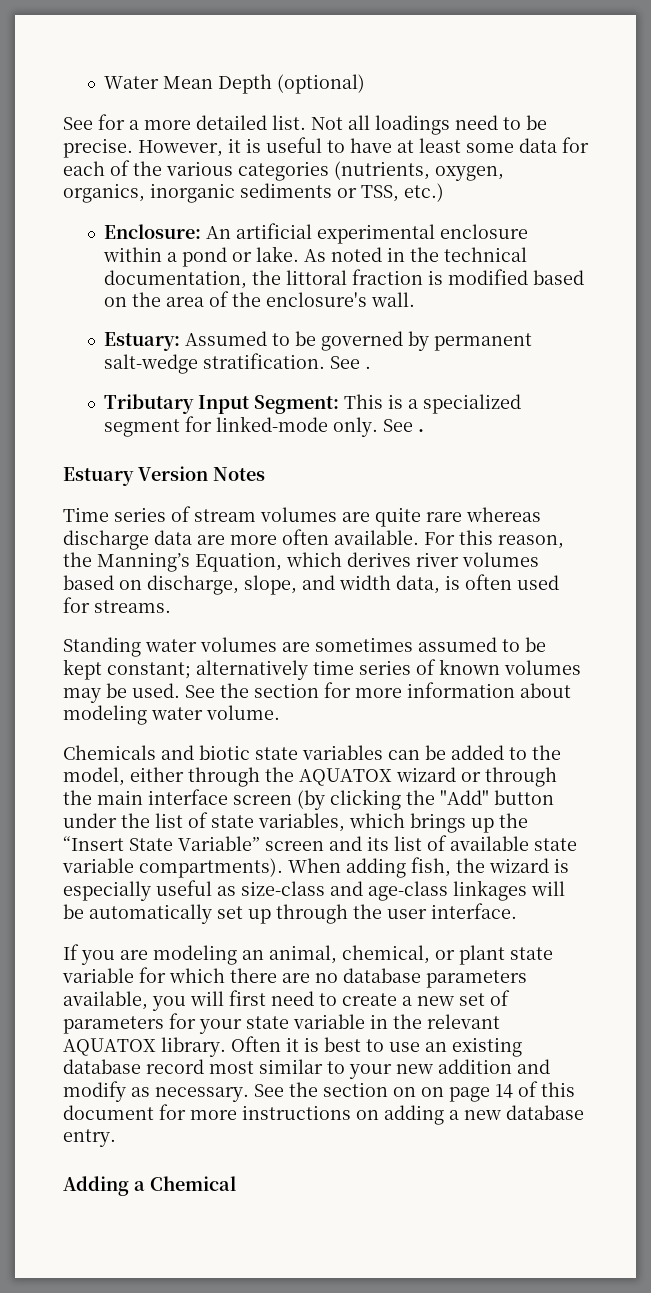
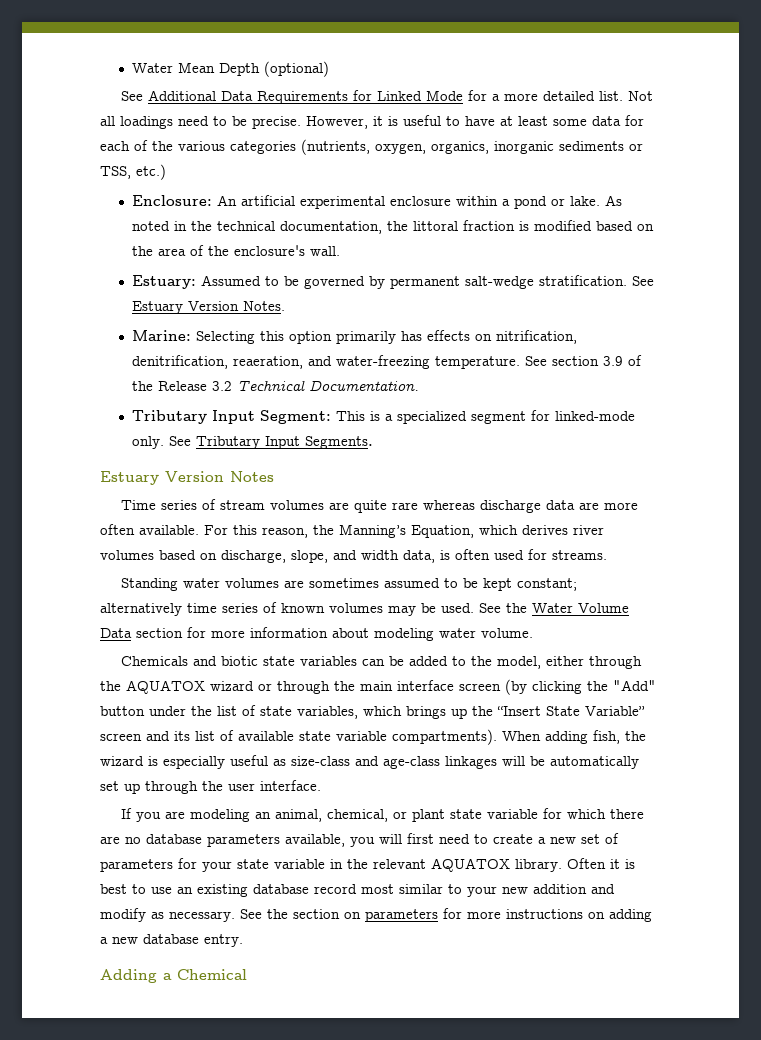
- See for a more detailed list.
+ See Additional Data Requirements for Linked Mode for a more detailed list.
- Estuary: Assumed to be governed by permanent salt-wedge stratification. See .
+ Estuary: Assumed to be governed by permanent salt-wedge stratification. See Estuary Version Notes.
+ Marine: Selecting this option primarily has effects on nitrification, denitrification, reaeration, and water-freezing temperature. See section 3.9 of the Release 3.2 Technical Documentation.
- Tributary Input Segment: This is a specialized segment for linked-mode only. See .
+ Tributary Input Segment: This is a specialized segment for linked-mode only. See Tributary Input Segments.
- See the section for more information about modeling water volume.
+ See the Water Volume Data section for more information about modeling water volume.
- See the section on on page 14 of this document for more instructions on adding a new database entry.
+ See the section on parameters for more instructions on adding a new database entry.

